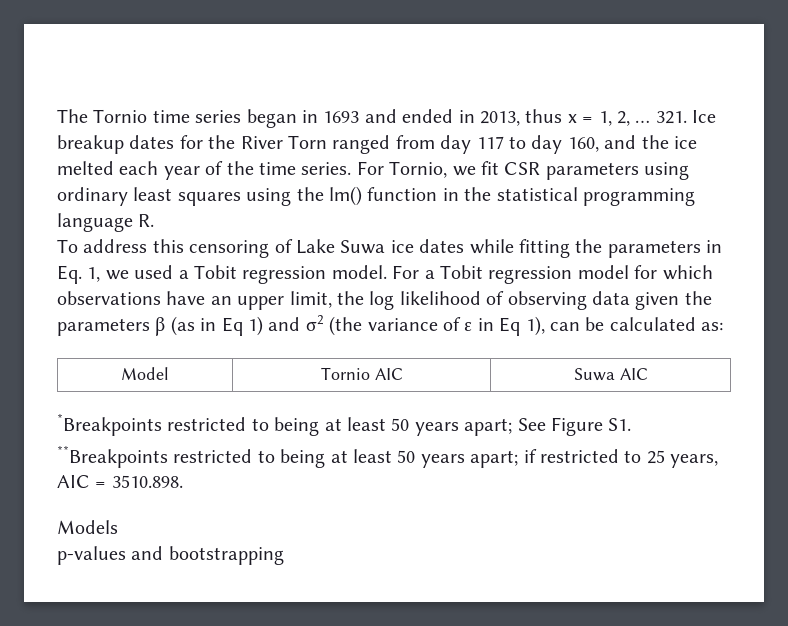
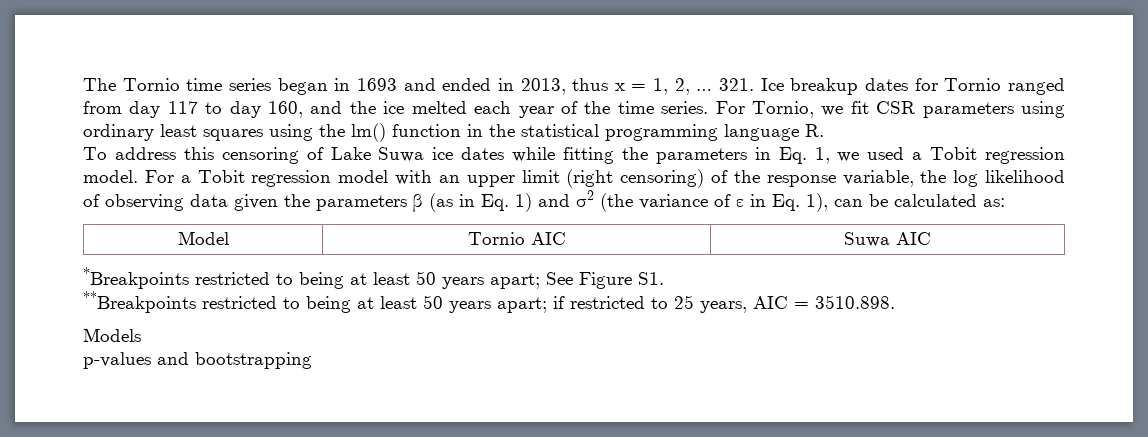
- 321. Ice breakup dates for the River Torn ranged from day 117 to day 160, and the ice melted each year of the time series.
+ 321. Ice breakup dates for Tornio ranged from day 117 to day 160, and the ice melted each year of the time series.
- For a Tobit regression model for which observations have an upper limit, the log likelihood of observing data given the parameters β (as in Eq 1) and σ2 (the variance of ε in Eq 1), can be calculated as:
+ For a Tobit regression model with an upper limit (right censoring) of the response variable, the log likelihood of observing data given the parameters β (as in Eq. 1) and σ2 (the variance of ε in Eq. 1), can be calculated as:

